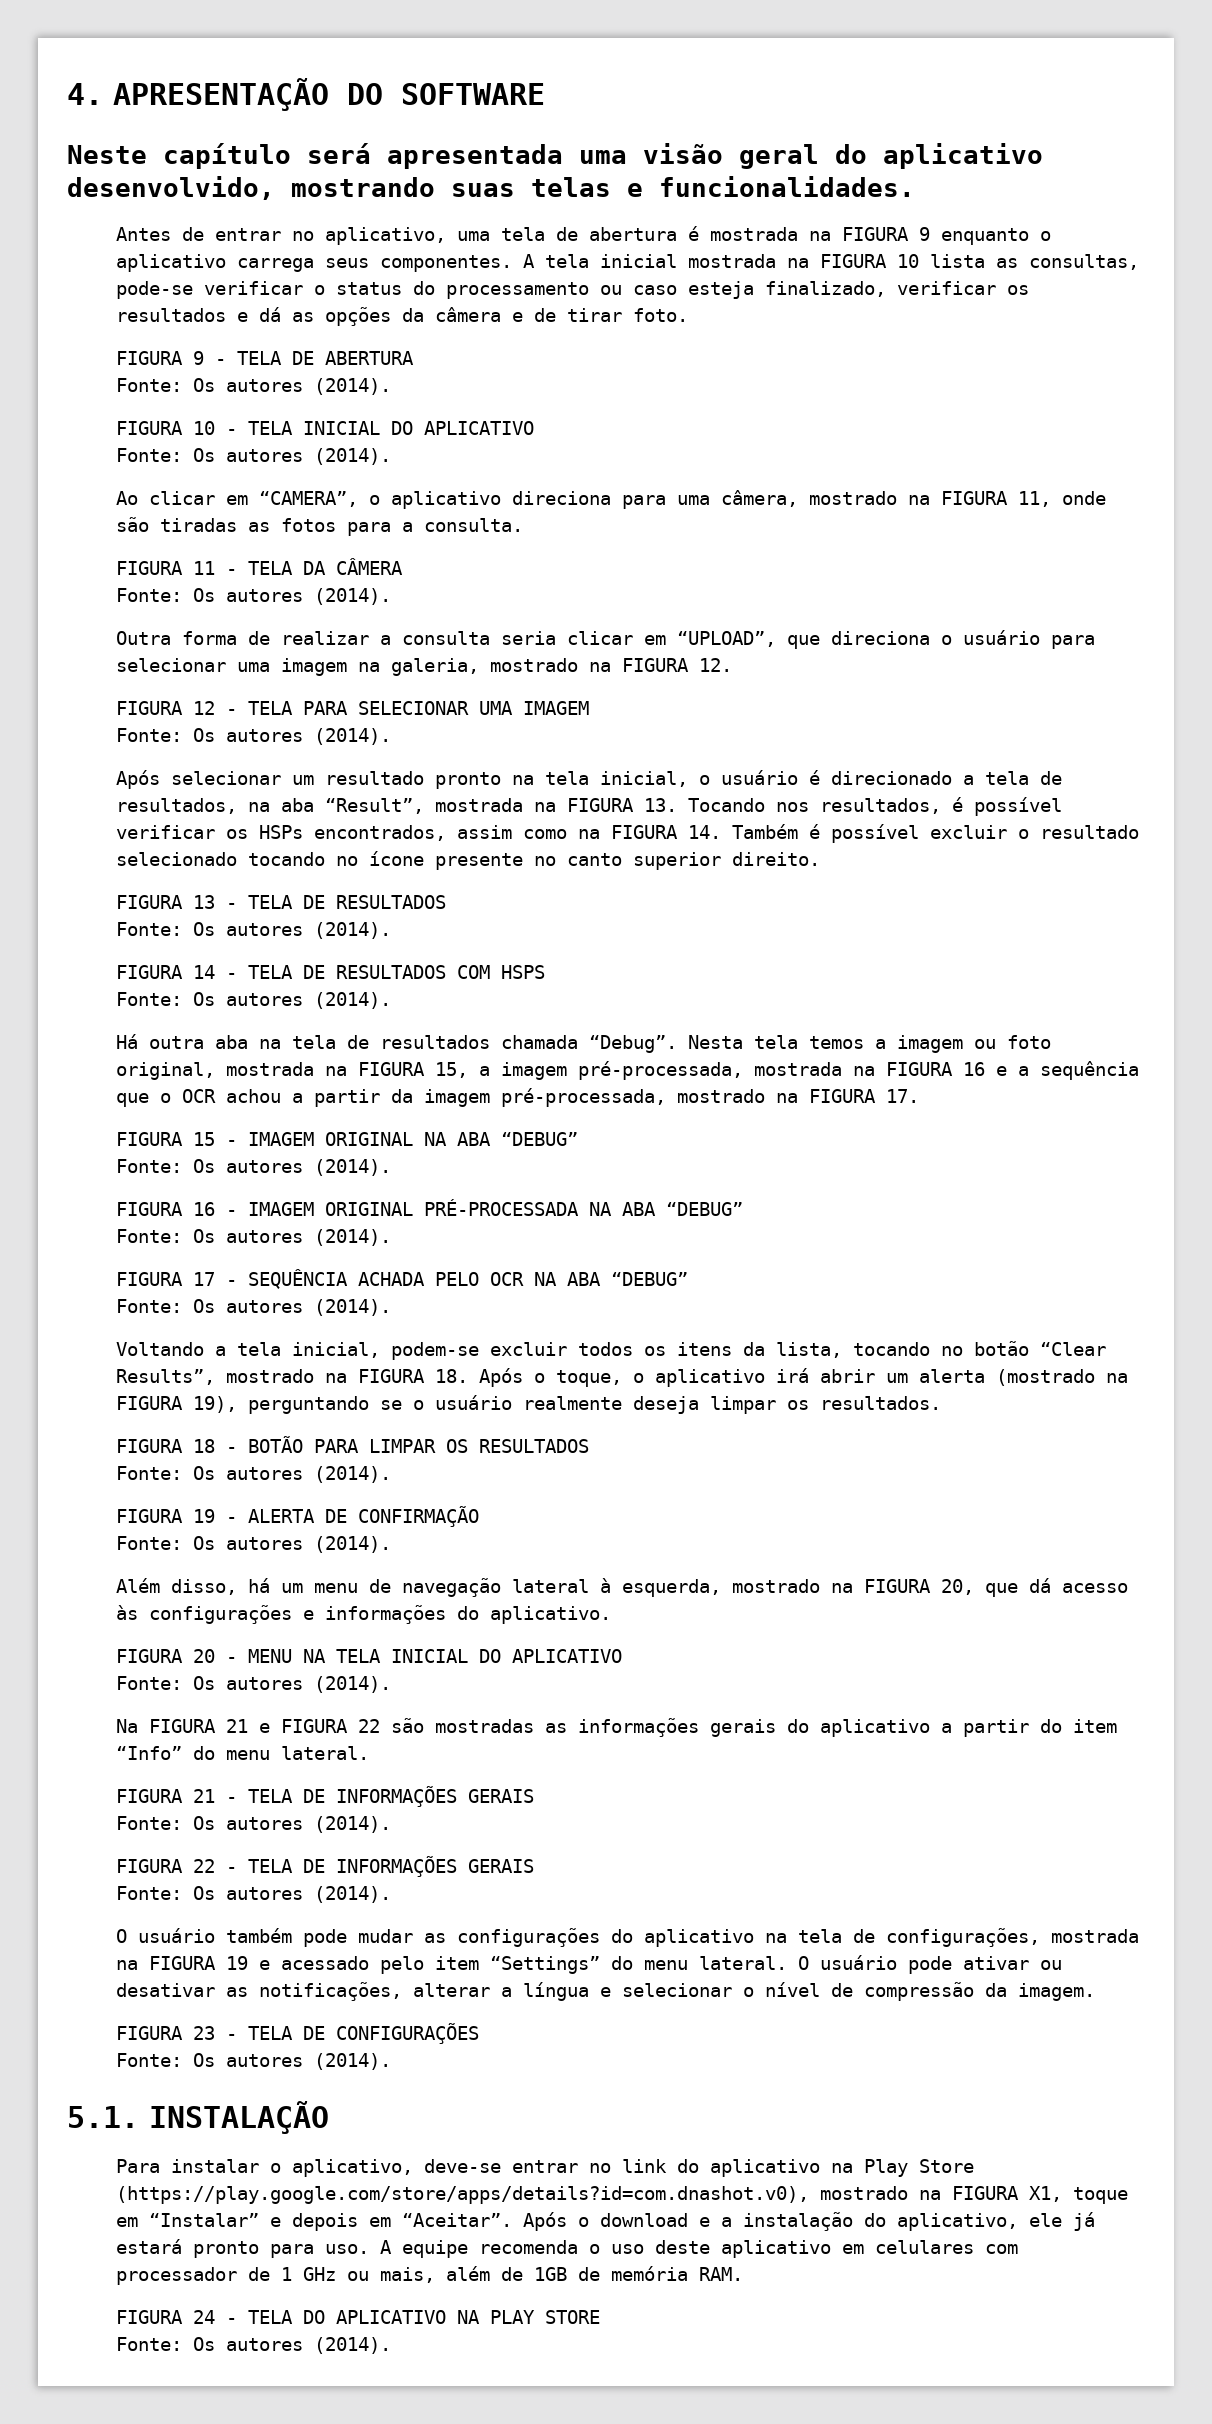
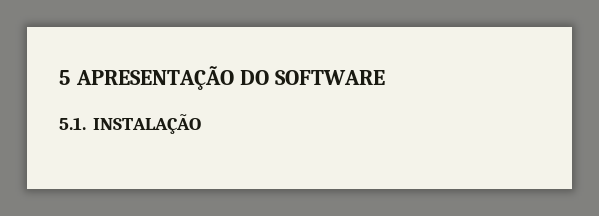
- 4. APRESENTAÇÃO DO SOFTWARE
+ 5 APRESENTAÇÃO DO SOFTWARE
- Neste capítulo será apresentada uma visão geral do aplicativo desenvolvido, mostrando suas telas e funcionalidades.
- Antes de entrar no aplicativo, uma tela de abertura é mostrada na FIGURA 9 enquanto o aplicativo carrega seus componentes. A tela inicial mostrada na FIGURA 10 lista as consultas, pode-se verificar o status do processamento ou caso esteja finalizado, verificar os resultados e dá as opções da câmera e de tirar foto.
- FIGURA 9 - TELA DE ABERTURA
- Fonte: Os autores (2014).
- FIGURA 10 - TELA INICIAL DO APLICATIVO
- Fonte: Os autores (2014).
- Ao clicar em “CAMERA”, o aplicativo direciona para uma câmera, mostrado na FIGURA 11, onde são tiradas as fotos para a consulta.
- FIGURA 11 - TELA DA CÂMERA
- Fonte: Os autores (2014).
- Outra forma de realizar a consulta seria clicar em “UPLOAD”, que direciona o usuário para selecionar uma imagem na galeria, mostrado na FIGURA 12.
- FIGURA 12 - TELA PARA SELECIONAR UMA IMAGEM
- Fonte: Os autores (2014).
- Após selecionar um resultado pronto na tela inicial, o usuário é direcionado a tela de resultados, na aba “Result”, mostrada na FIGURA 13. Tocando nos resultados, é possível verificar os HSPs encontrados, assim como na FIGURA 14. Também é possível excluir o resultado selecionado tocando no ícone presente no canto superior direito.
- FIGURA 13 - TELA DE RESULTADOS
- Fonte: Os autores (2014).
- FIGURA 14 - TELA DE RESULTADOS COM HSPS
- Fonte: Os autores (2014).
- Há outra aba na tela de resultados chamada “Debug”. Nesta tela temos a imagem ou foto original, mostrada na FIGURA 15, a imagem pré-processada, mostrada na FIGURA 16 e a sequência que o OCR achou a partir da imagem pré-processada, mostrado na FIGURA 17.
- FIGURA 15 - IMAGEM ORIGINAL NA ABA “DEBUG”
- Fonte: Os autores (2014).
- FIGURA 16 - IMAGEM ORIGINAL PRÉ-PROCESSADA NA ABA “DEBUG”
- Fonte: Os autores (2014).
- FIGURA 17 - SEQUÊNCIA ACHADA PELO OCR NA ABA “DEBUG”
- Fonte: Os autores (2014).
- Voltando a tela inicial, podem-se excluir todos os itens da lista, tocando no botão “Clear Results”, mostrado na FIGURA 18. Após o toque, o aplicativo irá abrir um alerta (mostrado na FIGURA 19), perguntando se o usuário realmente deseja limpar os resultados.
- FIGURA 18 - BOTÃO PARA LIMPAR OS RESULTADOS
- Fonte: Os autores (2014).
- FIGURA 19 - ALERTA DE CONFIRMAÇÃO
- Fonte: Os autores (2014).
- Além disso, há um menu de navegação lateral à esquerda, mostrado na FIGURA 20, que dá acesso às configurações e informações do aplicativo.
- FIGURA 20 - MENU NA TELA INICIAL DO APLICATIVO
- Fonte: Os autores (2014).
- Na FIGURA 21 e FIGURA 22 são mostradas as informações gerais do aplicativo a partir do item “Info” do menu lateral.
- FIGURA 21 - TELA DE INFORMAÇÕES GERAIS
- Fonte: Os autores (2014).
- FIGURA 22 - TELA DE INFORMAÇÕES GERAIS
- Fonte: Os autores (2014).
- O usuário também pode mudar as configurações do aplicativo na tela de configurações, mostrada na FIGURA 19 e acessado pelo item “Settings” do menu lateral. O usuário pode ativar ou desativar as notificações, alterar a língua e selecionar o nível de compressão da imagem.
- FIGURA 23 - TELA DE CONFIGURAÇÕES
- Fonte: Os autores (2014).
  5.1. INSTALAÇÃO
- Para instalar o aplicativo, deve-se entrar no link do aplicativo na Play Store (https://play.google.com/store/apps/details?id=com.dnashot.v0), mostrado na FIGURA X1, toque em “Instalar” e depois em “Aceitar”. Após o download e a instalação do aplicativo, ele já estará pronto para uso. A equipe recomenda o uso deste aplicativo em celulares com processador de 1 GHz ou mais, além de 1GB de memória RAM.
- FIGURA 24 - TELA DO APLICATIVO NA PLAY STORE
- Fonte: Os autores (2014).

